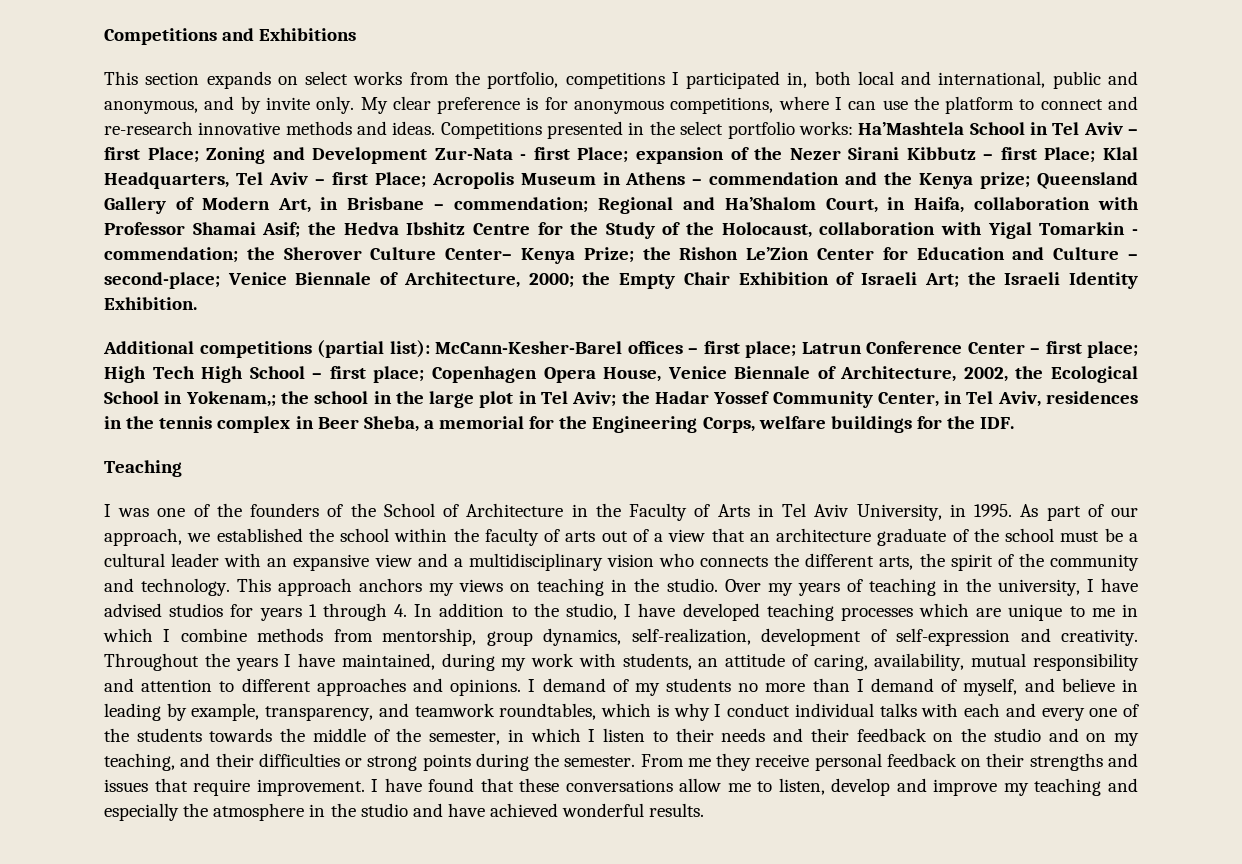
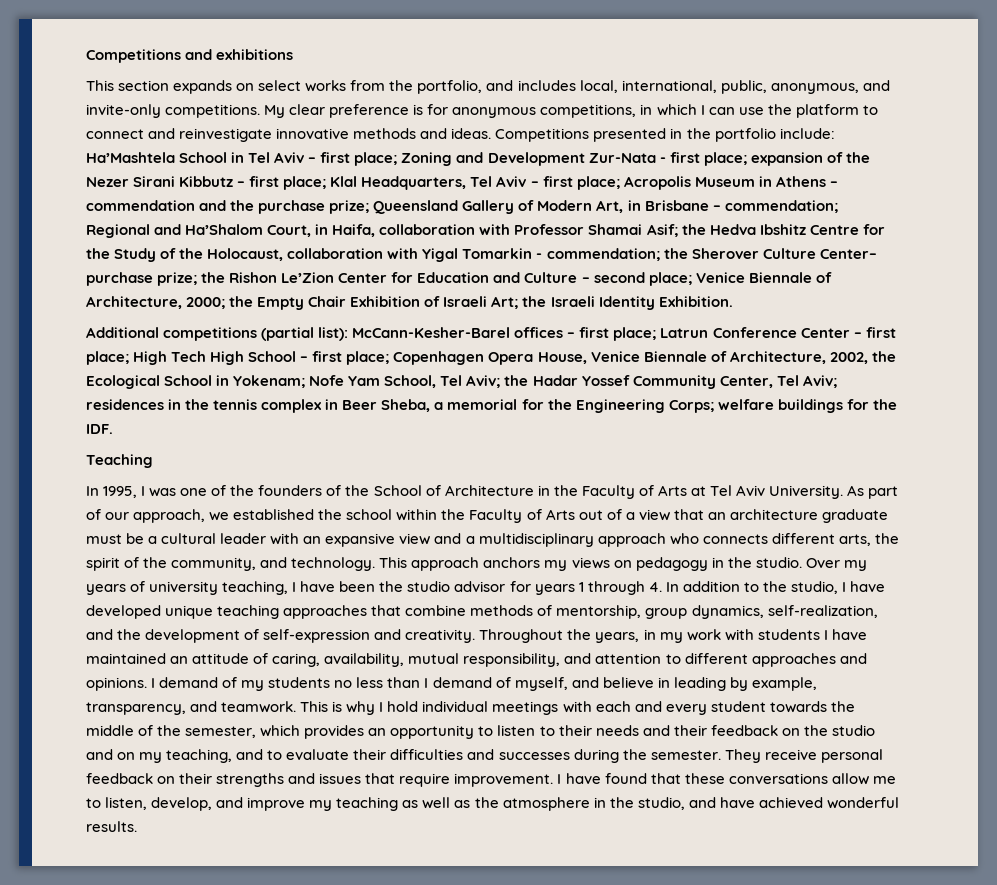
- Competitions and Exhibitions
+ Competitions and exhibitions
- This section expands on select works from the portfolio, competitions I participated in, both local and international, public and anonymous, and by invite only.
+ This section expands on select works from the portfolio, and includes local, international, public, anonymous, and invite-only competitions.
- My clear preference is for anonymous competitions, where I can use the platform to connect and re-research innovative methods and ideas.
+ My clear preference is for anonymous competitions, in which I can use the platform to connect and reinvestigate innovative methods and ideas.
- Competitions presented in the select portfolio works:
+ Competitions presented in the portfolio include:
- Ha’Mashtela School in Tel Aviv – first Place;
+ Ha’Mashtela School in Tel Aviv – first place;
- Zoning and Development Zur-Nata - first Place;
+ Zoning and Development Zur-Nata - first place;
- expansion of the Nezer Sirani Kibbutz – first Place;
+ expansion of the Nezer Sirani Kibbutz – first place;
- Klal Headquarters, Tel Aviv – first Place;
+ Klal Headquarters, Tel Aviv – first place;
- Acropolis Museum in Athens – commendation and the Kenya prize;
+ Acropolis Museum in Athens – commendation and the purchase prize;
- the Sherover Culture Center– Kenya Prize;
+ the Sherover Culture Center– purchase prize;
- the Rishon Le’Zion Center for Education and Culture – second-place;
+ the Rishon Le’Zion Center for Education and Culture – second place;
- Additional competitions (partial list): McCann-Kesher-Barel offices – first place; Latrun Conference Center – first place; High Tech High School – first place; Copenhagen Opera House, Venice Biennale of Architecture, 2002, the Ecological School in Yokenam,; the school in the large plot in Tel Aviv; the Hadar Yossef Community Center, in Tel Aviv, residences in the tennis complex in Beer Sheba, a memorial for the Engineering Corps, welfare buildings for the IDF.
+ Additional competitions (partial list): McCann-Kesher-Barel offices – first place; Latrun Conference Center – first place; High Tech High School – first place; Copenhagen Opera House, Venice Biennale of Architecture, 2002, the Ecological School in Yokenam; Nofe Yam School, Tel Aviv; the Hadar Yossef Community Center, Tel Aviv; residences in the tennis complex in Beer Sheba, a memorial for the Engineering Corps; welfare buildings for the IDF.
- I was one of the founders of the School of Architecture in the Faculty of Arts in Tel Aviv University, in 1995.
+ In 1995, I was one of the founders of the School of Architecture in the Faculty of Arts at Tel Aviv University.
- As part of our approach, we established the school within the faculty of arts out of a view that an architecture graduate of the school must be a cultural leader with an expansive view and a multidisciplinary vision who connects the different arts, the spirit of the community and technology.
+ As part of our approach, we established the school within the Faculty of Arts out of a view that an architecture graduate must be a cultural leader with an expansive view and a multidisciplinary approach who connects different arts, the spirit of the community, and technology.
- This approach anchors my views on teaching in the studio.
+ This approach anchors my views on pedagogy in the studio.
- Over my years of teaching in the university, I have advised studios for years 1 through 4. In addition to the studio, I have developed teaching processes which are unique to me in which I combine methods from mentorship, group dynamics, self-realization, development of self-expression and creativity.
+ Over my years of university teaching, I have been the studio advisor for years 1 through 4. In addition to the studio, I have developed unique teaching approaches that combine methods of mentorship, group dynamics, self-realization, and the development of self-expression and creativity.
- Throughout the years I have maintained, during my work with students, an attitude of caring, availability, mutual responsibility and attention to different approaches and opinions.
+ Throughout the years, in my work with students I have maintained an attitude of caring, availability, mutual responsibility, and attention to different approaches and opinions.
- I demand of my students no more than I demand of myself, and believe in leading by example, transparency, and teamwork roundtables, which is why I conduct individual talks with each and every one of the students towards the middle of the semester, in which I listen to their needs and their feedback on the studio and on my teaching, and their difficulties or strong points during the semester. From me they receive personal feedback on their strengths and issues that require improvement.
+ I demand of my students no less than I demand of myself, and believe in leading by example, transparency, and teamwork. This is why I hold individual meetings with each and every student towards the middle of the semester, which provides an opportunity to listen to their needs and their feedback on the studio and on my teaching, and to evaluate their difficulties and successes during the semester. They receive personal feedback on their strengths and issues that require improvement.
- I have found that these conversations allow me to listen, develop and improve my teaching and especially the atmosphere in the studio and have achieved wonderful results.
+ I have found that these conversations allow me to listen, develop, and improve my teaching as well as the atmosphere in the studio, and have achieved wonderful results.

